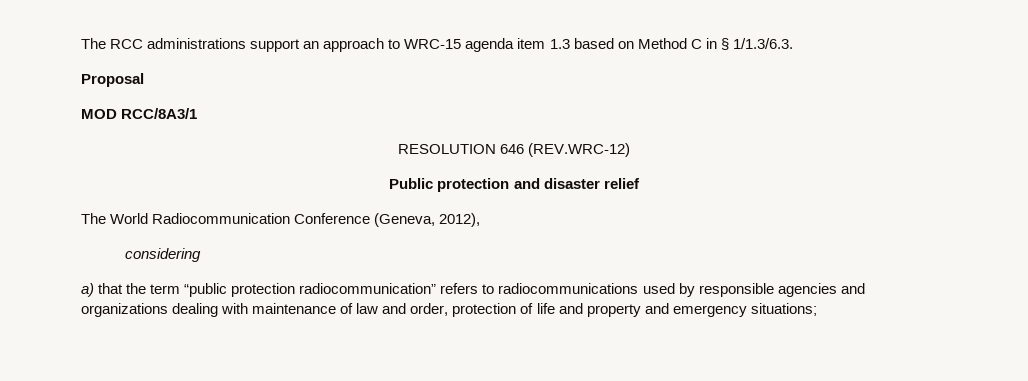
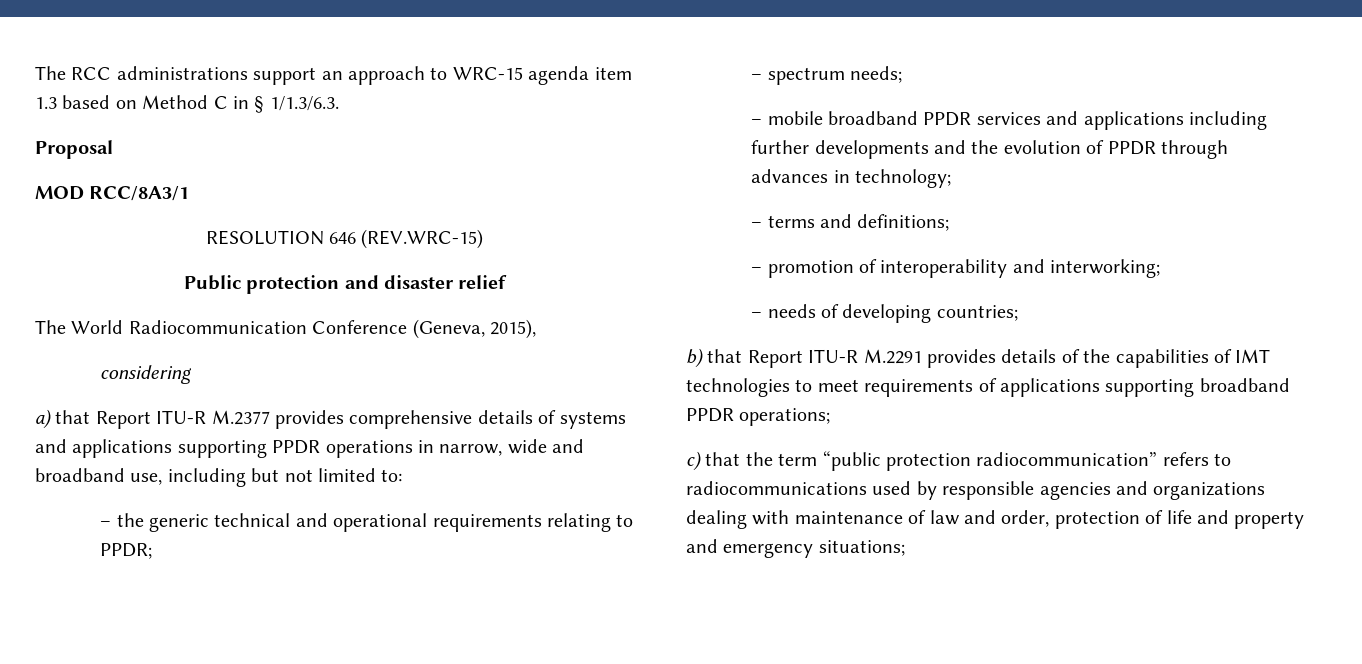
- RESOLUTION 646 (REV.WRC-12)
+ RESOLUTION 646 (REV.WRC-15)
- The World Radiocommunication Conference (Geneva, 2012),
+ The World Radiocommunication Conference (Geneva, 2015),
- a) that the term “public protection radiocommunication” refers to radiocommunications used by responsible agencies and organizations dealing with maintenance of law and order, protection of life and property and emergency situations;
+ a) that Report ITU-R M.2377 provides comprehensive details of systems and applications supporting PPDR operations in narrow, wide and broadband use, including but not limited to:
+ – the generic technical and operational requirements relating to PPDR;
+ – spectrum needs;
+ – mobile broadband PPDR services and applications including further developments and the evolution of PPDR through advances in technology;
+ – terms and definitions;
+ – promotion of interoperability and interworking;
+ – needs of developing countries;
+ b) that Report ITU-R M.2291 provides details of the capabilities of IMT technologies to meet requirements of applications supporting broadband PPDR operations;
+ c) that the term “public protection radiocommunication” refers to radiocommunications used by responsible agencies and organizations dealing with maintenance of law and order, protection of life and property and emergency situations;

